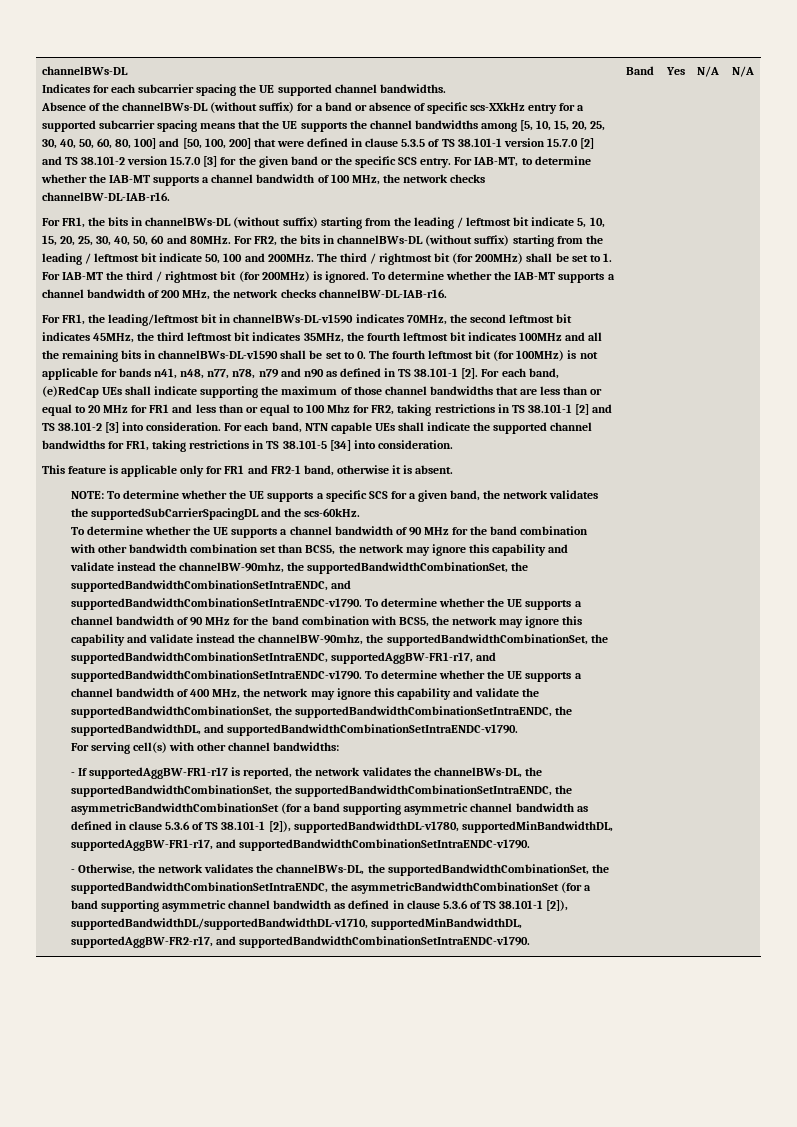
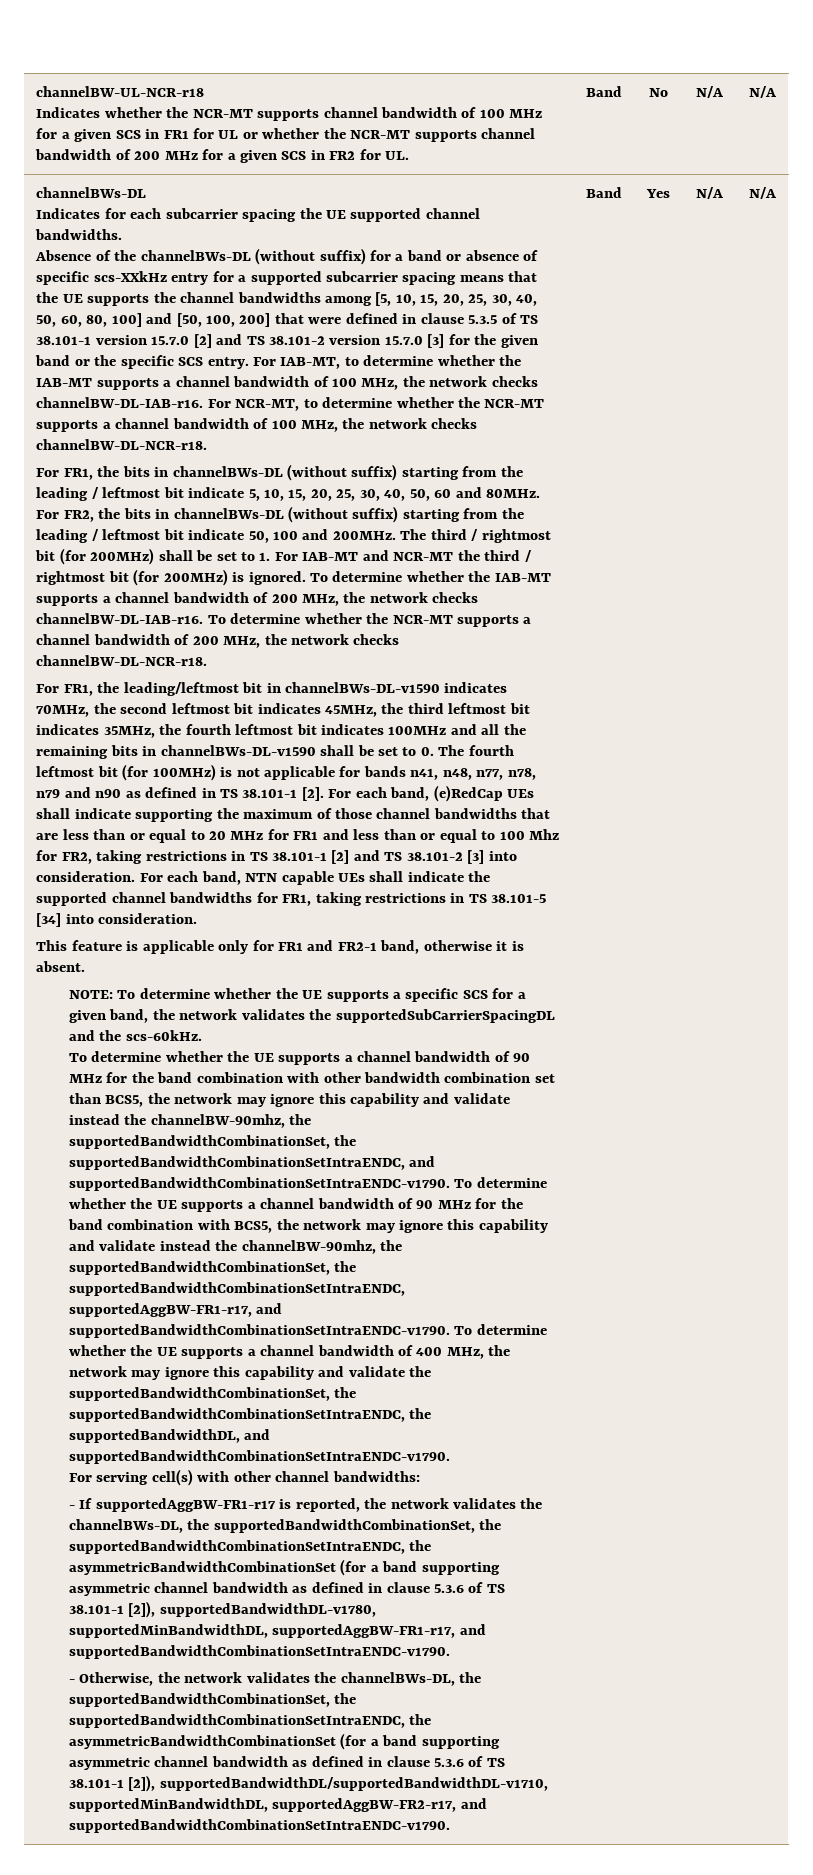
+ channelBW-UL-NCR-r18
+ Indicates whether the NCR-MT supports channel bandwidth of 100 MHz for a given SCS in FR1 for UL or whether the NCR-MT supports channel bandwidth of 200 MHz for a given SCS in FR2 for UL. | Band | No | N/A | N/A
+ For NCR-MT, to determine whether the NCR-MT supports a channel bandwidth of 100 MHz, the network checks channelBW-DL-NCR-r18.
- The third / rightmost bit (for 200MHz) shall be set to 1. For IAB-MT the third / rightmost bit (for 200MHz) is ignored.
+ The third / rightmost bit (for 200MHz) shall be set to 1. For IAB-MT and NCR-MT the third / rightmost bit (for 200MHz) is ignored.
+ To determine whether the NCR-MT supports a channel bandwidth of 200 MHz, the network checks channelBW-DL-NCR-r18.

